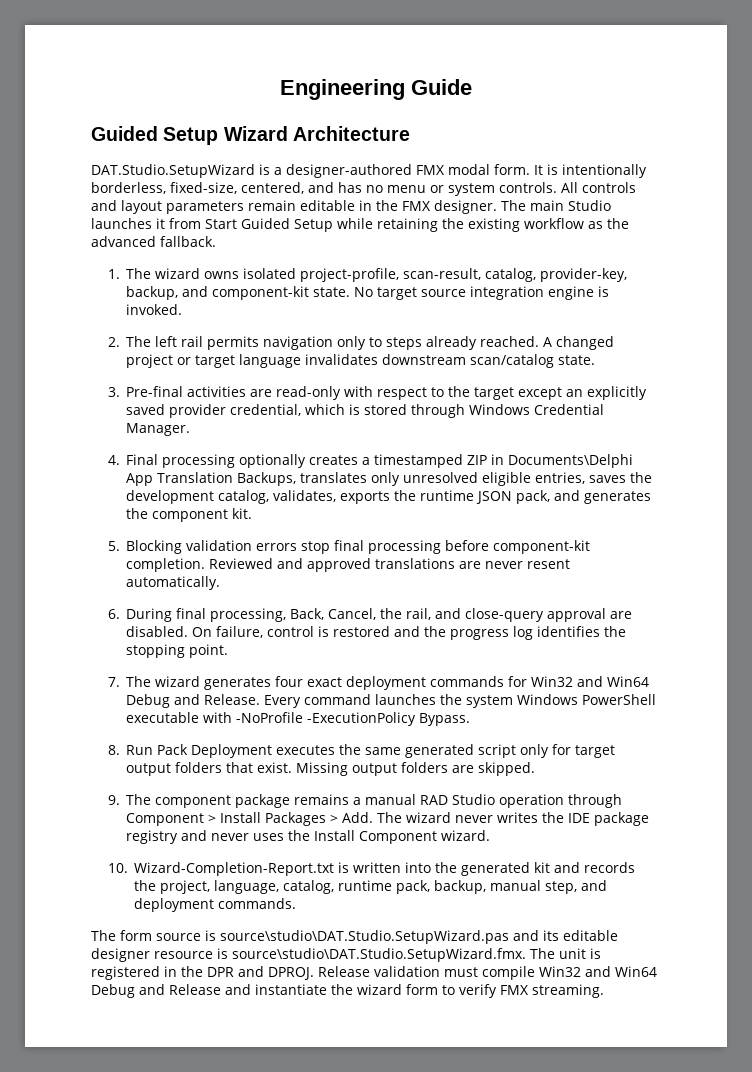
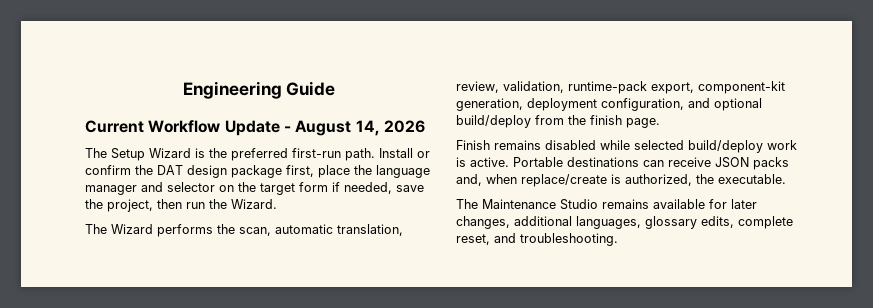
- Guided Setup Wizard Architecture
- DAT.Studio.SetupWizard is a designer-authored FMX modal form. It is intentionally borderless, fixed-size, centered, and has no menu or system controls. All controls and layout parameters remain editable in the FMX designer. The main Studio launches it from Start Guided Setup while retaining the existing workflow as the advanced fallback.
- 1. The wizard owns isolated project-profile, scan-result, catalog, provider-key, backup, and component-kit state. No target source integration engine is invoked.
- 2. The left rail permits navigation only to steps already reached. A changed project or target language invalidates downstream scan/catalog state.
- 3. Pre-final activities are read-only with respect to the target except an explicitly saved provider credential, which is stored through Windows Credential Manager.
- 4. Final processing optionally creates a timestamped ZIP in Documents\Delphi App Translation Backups, translates only unresolved eligible entries, saves the development catalog, validates, exports the runtime JSON pack, and generates the component kit.
- 5. Blocking validation errors stop final processing before component-kit completion. Reviewed and approved translations are never resent automatically.
- 6. During final processing, Back, Cancel, the rail, and close-query approval are disabled. On failure, control is restored and the progress log identifies the stopping point.
- 7. The wizard generates four exact deployment commands for Win32 and Win64 Debug and Release. Every command launches the system Windows PowerShell executable with -NoProfile -ExecutionPolicy Bypass.
- 8. Run Pack Deployment executes the same generated script only for target output folders that exist. Missing output folders are skipped.
- 9. The component package remains a manual RAD Studio operation through Component > Install Packages > Add. The wizard never writes the IDE package registry and never uses the Install Component wizard.
- 10. Wizard-Completion-Report.txt is written into the generated kit and records the project, language, catalog, runtime pack, backup, manual step, and deployment commands.
- The form source is source\studio\DAT.Studio.SetupWizard.pas and its editable designer resource is source\studio\DAT.Studio.SetupWizard.fmx. The unit is registered in the DPR and DPROJ. Release validation must compile Win32 and Win64 Debug and Release and instantiate the wizard form to verify FMX streaming.
+ Current Workflow Update - August 14, 2026
+ The Setup Wizard is the preferred first-run path. Install or confirm the DAT design package first, place the language manager and selector on the target form if needed, save the project, then run the Wizard.
+ The Wizard performs the scan, automatic translation, review, validation, runtime-pack export, component-kit generation, deployment configuration, and optional build/deploy from the finish page.
+ Finish remains disabled while selected build/deploy work is active. Portable destinations can receive JSON packs and, when replace/create is authorized, the executable.
+ The Maintenance Studio remains available for later changes, additional languages, glossary edits, complete reset, and troubleshooting.

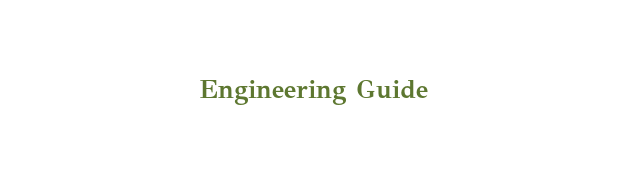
- Current Workflow Update - August 14, 2026
- The Setup Wizard is the preferred first-run path. Install or confirm the DAT design package first, place the language manager and selector on the target form if needed, save the project, then run the Wizard.
- The Wizard performs the scan, automatic translation, review, validation, runtime-pack export, component-kit generation, deployment configuration, and optional build/deploy from the finish page.
- Finish remains disabled while selected build/deploy work is active. Portable destinations can receive JSON packs and, when replace/create is authorized, the executable.
- The Maintenance Studio remains available for later changes, additional languages, glossary edits, complete reset, and troubleshooting.

